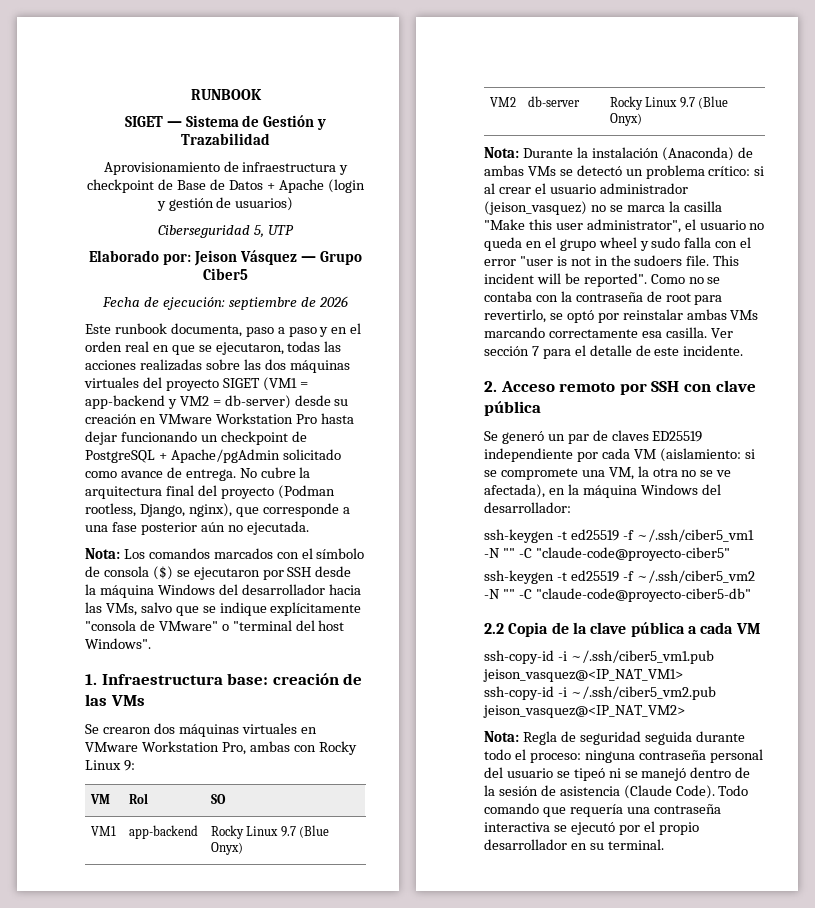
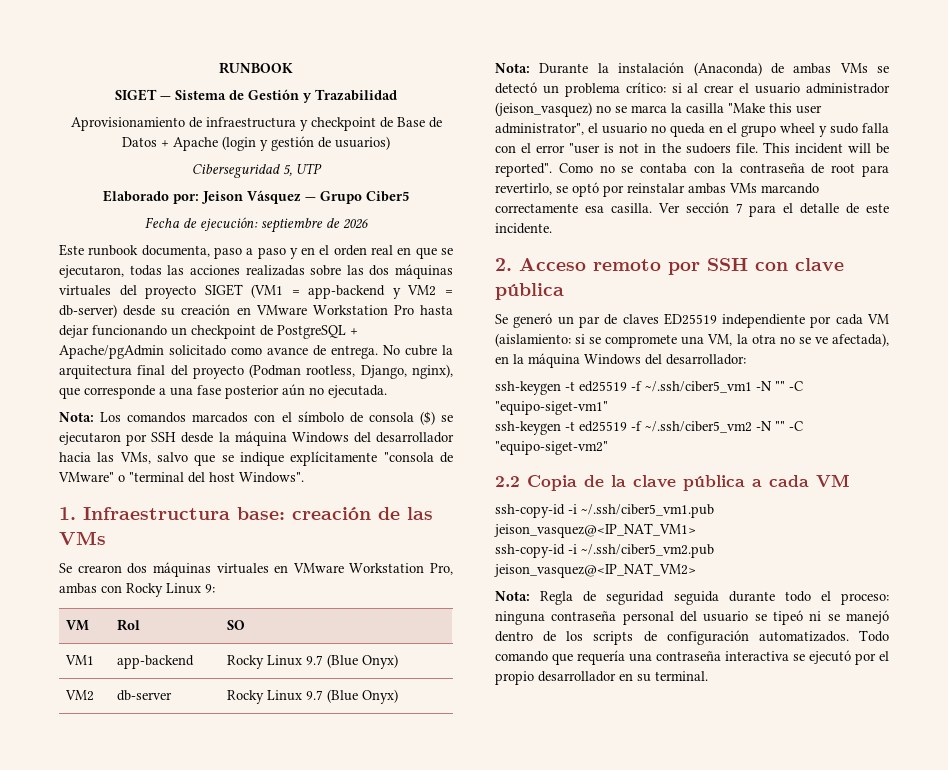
- ssh-keygen -t ed25519 -f ~/.ssh/ciber5_vm1 -N "" -C "claude-code@proyecto-ciber5"
+ ssh-keygen -t ed25519 -f ~/.ssh/ciber5_vm1 -N "" -C "equipo-siget-vm1"
- ssh-keygen -t ed25519 -f ~/.ssh/ciber5_vm2 -N "" -C "claude-code@proyecto-ciber5-db"
+ ssh-keygen -t ed25519 -f ~/.ssh/ciber5_vm2 -N "" -C "equipo-siget-vm2"
- Nota: Regla de seguridad seguida durante todo el proceso: ninguna contraseña personal del usuario se tipeó ni se manejó dentro de la sesión de asistencia (Claude Code).
+ Nota: Regla de seguridad seguida durante todo el proceso: ninguna contraseña personal del usuario se tipeó ni se manejó dentro de los scripts de configuración automatizados.

